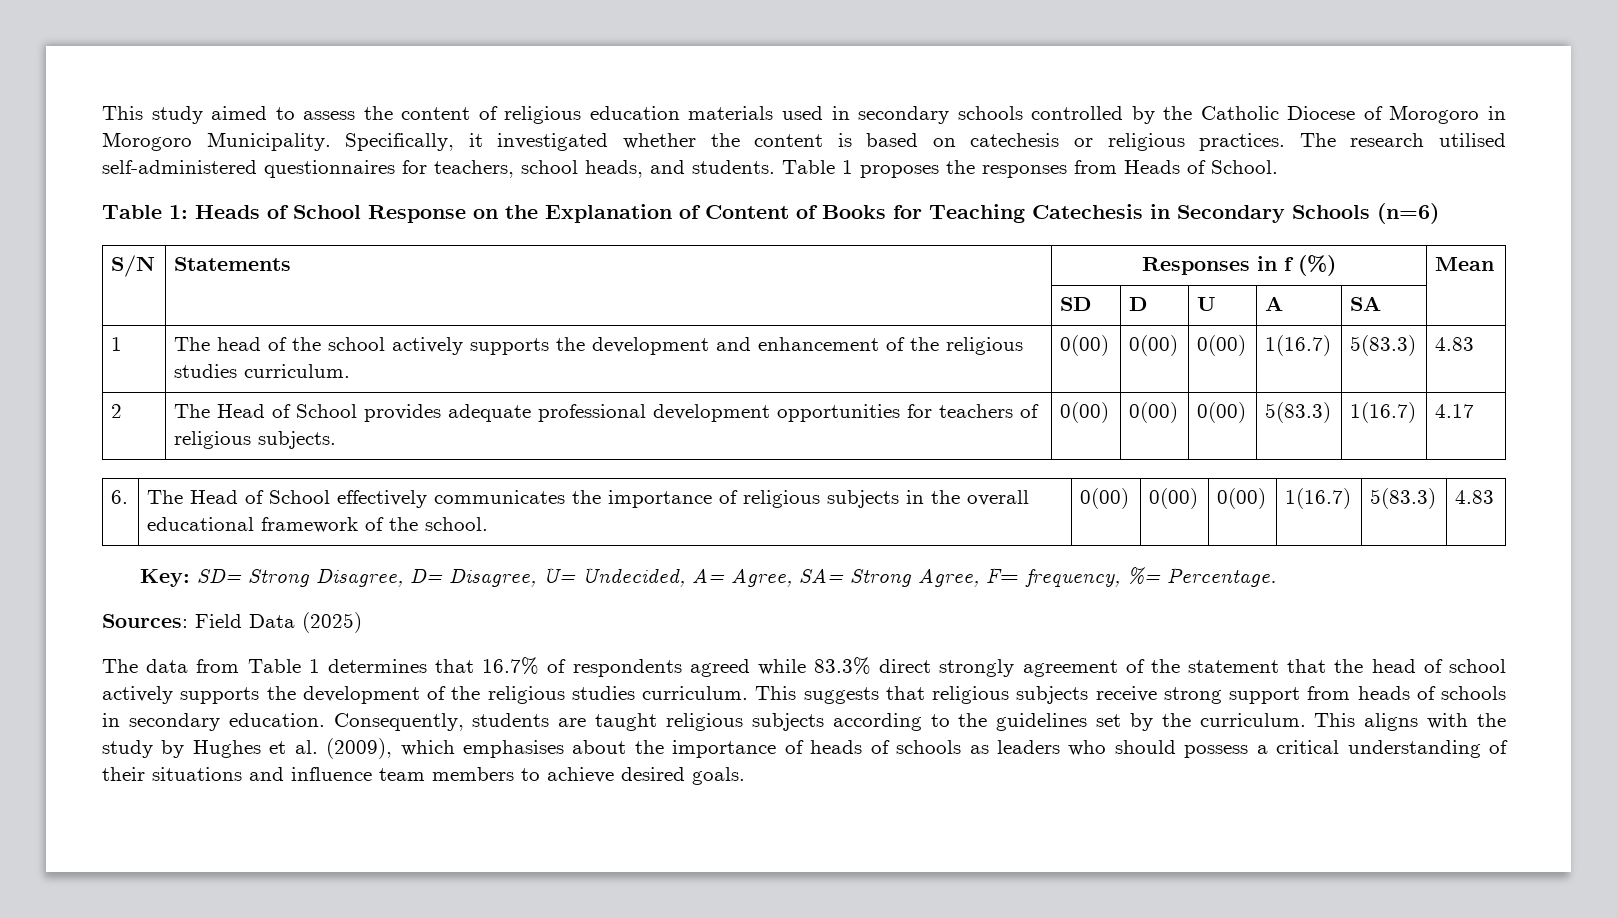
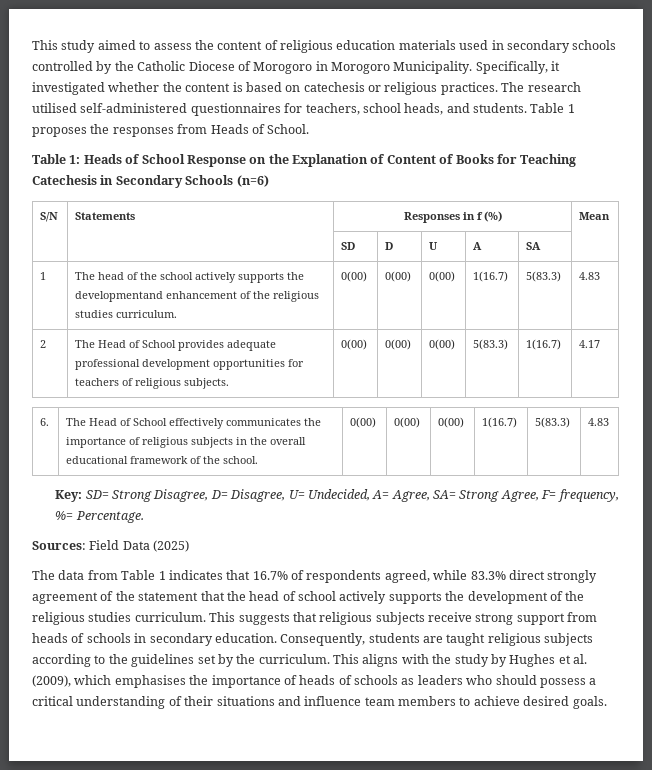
- 1 | The head of the school actively supports the development and enhancement of the religious studies curriculum. | 0(00) | 0(00) | 0(00) | 1(16.7) | 5(83.3) | 4.83
+ 1 | The head of the school actively supports the developmentand enhancement of the religious studies curriculum. | 0(00) | 0(00) | 0(00) | 1(16.7) | 5(83.3) | 4.83
- The data from Table 1 determines that 16.7% of respondents agreed while 83.3% direct strongly agreement of the statement that the head of school actively supports the development of the religious studies curriculum.
+ The data from Table 1 indicates that 16.7% of respondents agreed, while 83.3% direct strongly agreement of the statement that the head of school actively supports the development of the religious studies curriculum.
- This aligns with the study by Hughes et al. (2009), which emphasises about the importance of heads of schools as leaders who should possess a critical understanding of their situations and influence team members to achieve desired goals.
+ This aligns with the study by Hughes et al. (2009), which emphasises the importance of heads of schools as leaders who should possess a critical understanding of their situations and influence team members to achieve desired goals.

